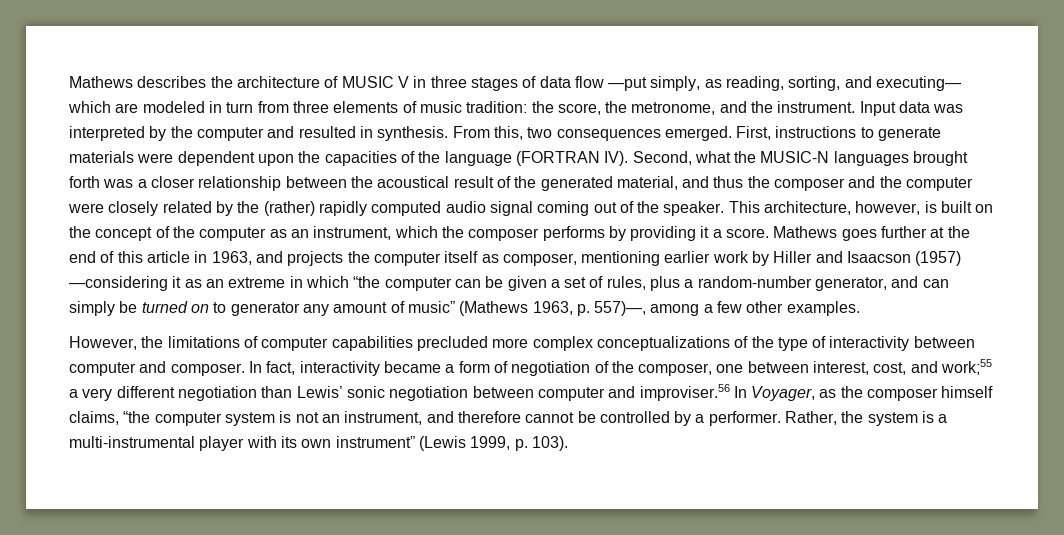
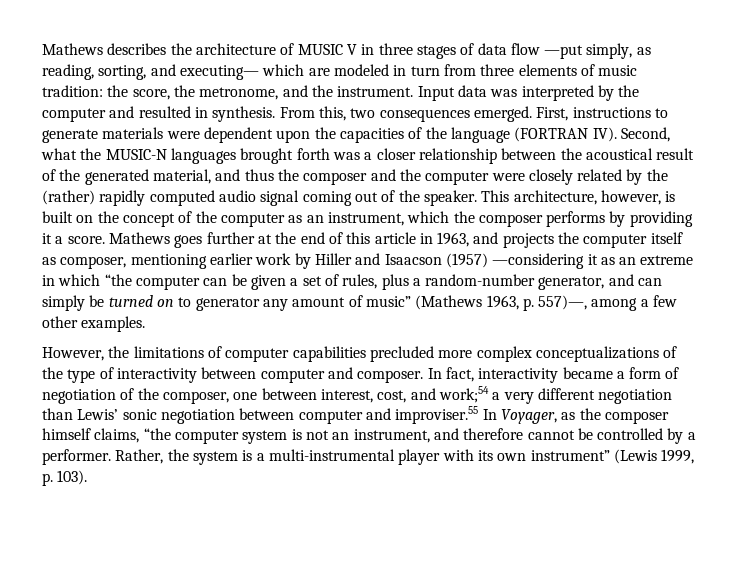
- In fact, interactivity became a form of negotiation of the composer, one between interest, cost, and work;55 a very different negotiation than Lewis’ sonic negotiation between computer and improviser.56 In Voyager, as the composer himself claims, “the computer system is not an instrument, and therefore cannot be controlled by a performer.
+ In fact, interactivity became a form of negotiation of the composer, one between interest, cost, and work;54 a very different negotiation than Lewis’ sonic negotiation between computer and improviser.55 In Voyager, as the composer himself claims, “the computer system is not an instrument, and therefore cannot be controlled by a performer.

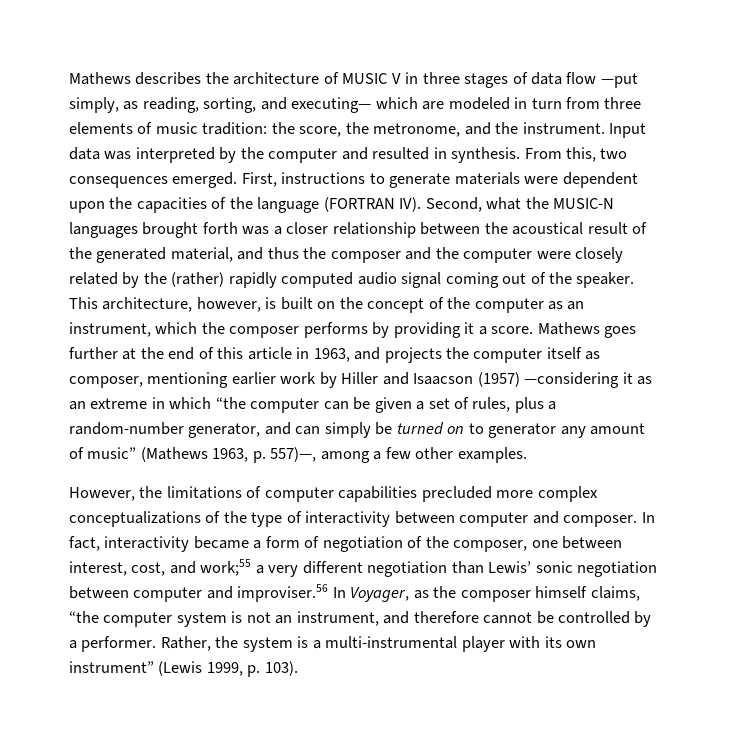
- In fact, interactivity became a form of negotiation of the composer, one between interest, cost, and work;54 a very different negotiation than Lewis’ sonic negotiation between computer and improviser.55 In Voyager, as the composer himself claims, “the computer system is not an instrument, and therefore cannot be controlled by a performer.
+ In fact, interactivity became a form of negotiation of the composer, one between interest, cost, and work;55 a very different negotiation than Lewis’ sonic negotiation between computer and improviser.56 In Voyager, as the composer himself claims, “the computer system is not an instrument, and therefore cannot be controlled by a performer.

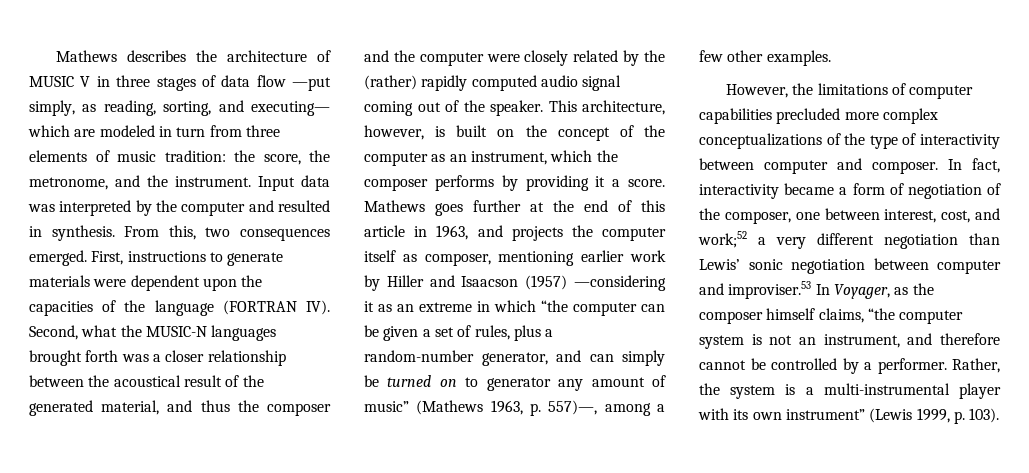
- In fact, interactivity became a form of negotiation of the composer, one between interest, cost, and work;55 a very different negotiation than Lewis’ sonic negotiation between computer and improviser.56 In Voyager, as the composer himself claims, “the computer system is not an instrument, and therefore cannot be controlled by a performer.
+ In fact, interactivity became a form of negotiation of the composer, one between interest, cost, and work;52 a very different negotiation than Lewis’ sonic negotiation between computer and improviser.53 In Voyager, as the composer himself claims, “the computer system is not an instrument, and therefore cannot be controlled by a performer.

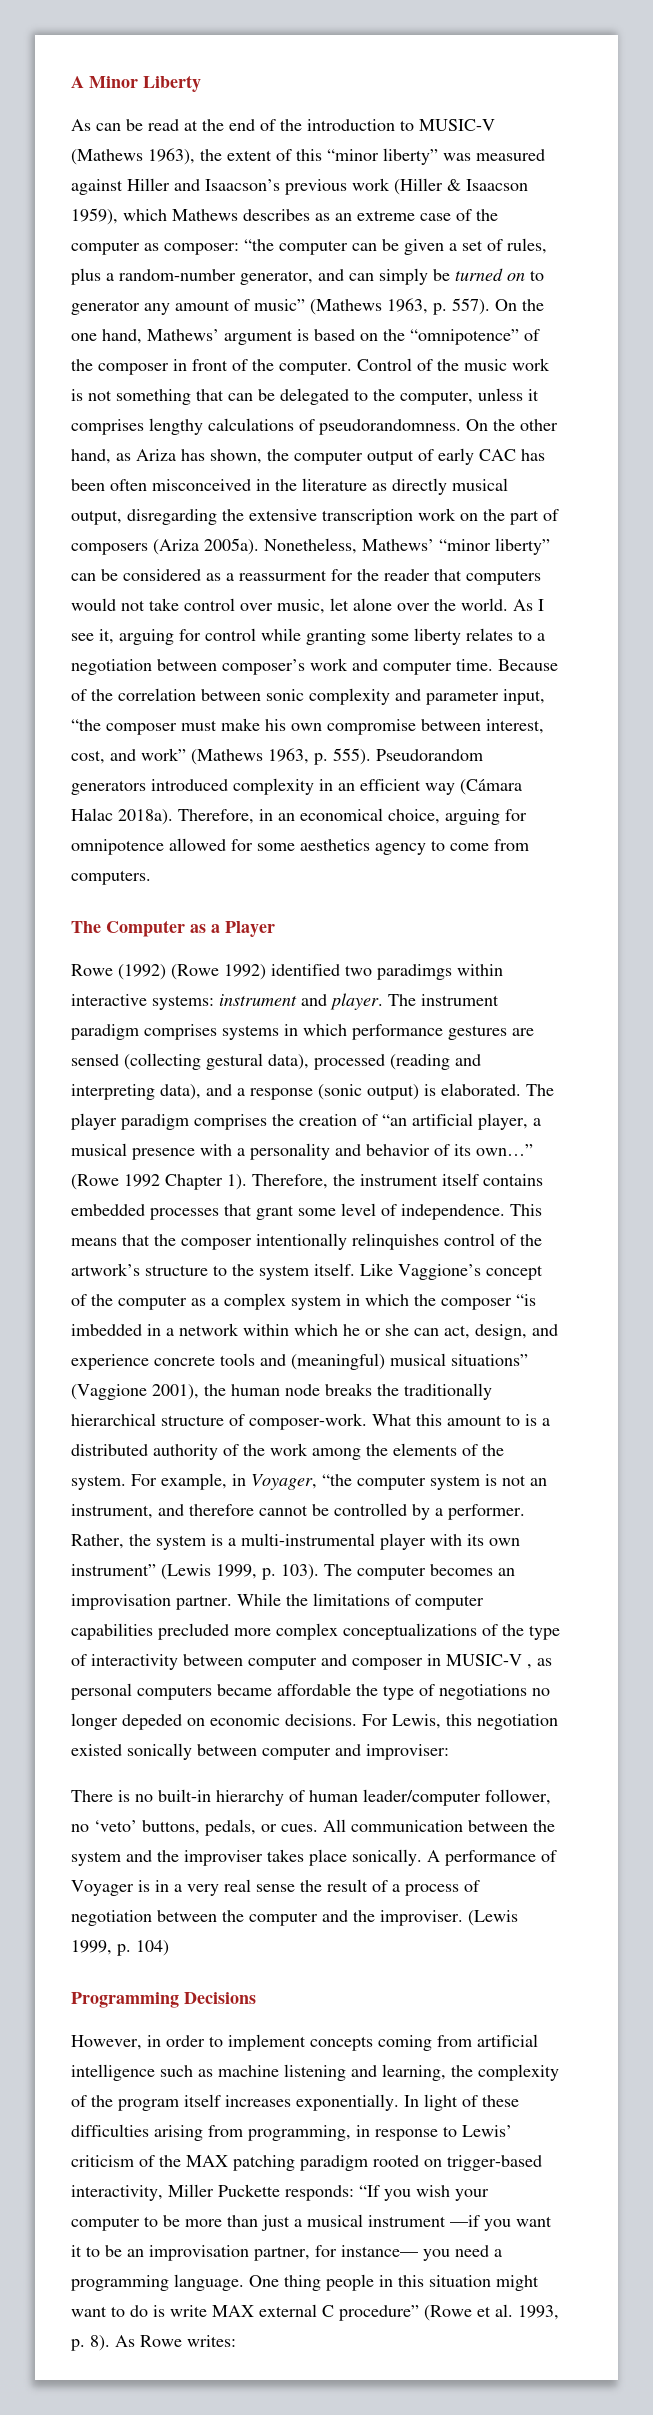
- Mathews describes the architecture of MUSIC V in three stages of data flow —put simply, as reading, sorting, and executing— which are modeled in turn from three elements of music tradition: the score, the metronome, and the instrument. Input data was interpreted by the computer and resulted in synthesis. From this, two consequences emerged. First, instructions to generate materials were dependent upon the capacities of the language (FORTRAN IV). Second, what the MUSIC-N languages brought forth was a closer relationship between the acoustical result of the generated material, and thus the composer and the computer were closely related by the (rather) rapidly computed audio signal coming out of the speaker. This architecture, however, is built on the concept of the computer as an instrument, which the composer performs by providing it a score. Mathews goes further at the end of this article in 1963, and projects the computer itself as composer, mentioning earlier work by Hiller and Isaacson (1957) —considering it as an extreme in which “the computer can be given a set of rules, plus a random-number generator, and can simply be turned on to generator any amount of music” (Mathews 1963, p. 557)—, among a few other examples.
- However, the limitations of computer capabilities precluded more complex conceptualizations of the type of interactivity between computer and composer. In fact, interactivity became a form of negotiation of the composer, one between interest, cost, and work;52 a very different negotiation than Lewis’ sonic negotiation between computer and improviser.53 In Voyager, as the composer himself claims, “the computer system is not an instrument, and therefore cannot be controlled by a performer.
+ A Minor Liberty
+ As can be read at the end of the introduction to MUSIC-V (Mathews 1963), the extent of this “minor liberty” was measured against Hiller and Isaacson’s previous work (Hiller & Isaacson 1959), which Mathews describes as an extreme case of the computer as composer: “the computer can be given a set of rules, plus a random-number generator, and can simply be turned on to generator any amount of music” (Mathews 1963, p. 557). On the one hand, Mathews’ argument is based on the “omnipotence” of the composer in front of the computer. Control of the music work is not something that can be delegated to the computer, unless it comprises lengthy calculations of pseudorandomness. On the other hand, as Ariza has shown, the computer output of early CAC has been often misconceived in the literature as directly musical output, disregarding the extensive transcription work on the part of composers (Ariza 2005a). Nonetheless, Mathews’ “minor liberty” can be considered as a reassurment for the reader that computers would not take control over music, let alone over the world. As I see it, arguing for control while granting some liberty relates to a negotiation between composer’s work and computer time. Because of the correlation between sonic complexity and parameter input, “the composer must make his own compromise between interest, cost, and work” (Mathews 1963, p. 555). Pseudorandom generators introduced complexity in an efficient way (Cámara Halac 2018a). Therefore, in an economical choice, arguing for omnipotence allowed for some aesthetics agency to come from computers.
+ The Computer as a Player
+ Rowe (1992) (Rowe 1992) identified two paradimgs within interactive systems: instrument and player. The instrument paradigm comprises systems in which performance gestures are sensed (collecting gestural data), processed (reading and interpreting data), and a response (sonic output) is elaborated. The player paradigm comprises the creation of “an artificial player, a musical presence with a personality and behavior of its own…” (Rowe 1992 Chapter 1). Therefore, the instrument itself contains embedded processes that grant some level of independence. This means that the composer intentionally relinquishes control of the artwork’s structure to the system itself. Like Vaggione’s concept of the computer as a complex system in which the composer “is imbedded in a network within which he or she can act, design, and experience concrete tools and (meaningful) musical situations” (Vaggione 2001), the human node breaks the traditionally hierarchical structure of composer-work. What this amount to is a distributed authority of the work among the elements of the system. For example, in Voyager, “the computer system is not an instrument, and therefore cannot be controlled by a performer.
+ The computer becomes an improvisation partner. While the limitations of computer capabilities precluded more complex conceptualizations of the type of interactivity between computer and composer in MUSIC-V , as personal computers became affordable the type of negotiations no longer depeded on economic decisions. For Lewis, this negotiation existed sonically between computer and improviser:
+ There is no built-in hierarchy of human leader/computer follower, no ‘veto’ buttons, pedals, or cues. All communication between the system and the improviser takes place sonically. A performance of Voyager is in a very real sense the result of a process of negotiation between the computer and the improviser. (Lewis 1999, p. 104)
+ Programming Decisions
+ However, in order to implement concepts coming from artificial intelligence such as machine listening and learning, the complexity of the program itself increases exponentially. In light of these difficulties arising from programming, in response to Lewis’ criticism of the MAX patching paradigm rooted on trigger-based interactivity, Miller Puckette responds: “If you wish your computer to be more than just a musical instrument —if you want it to be an improvisation partner, for instance— you need a programming language. One thing people in this situation might want to do is write MAX external C procedure” (Rowe et al. 1993, p. 8). As Rowe writes:

